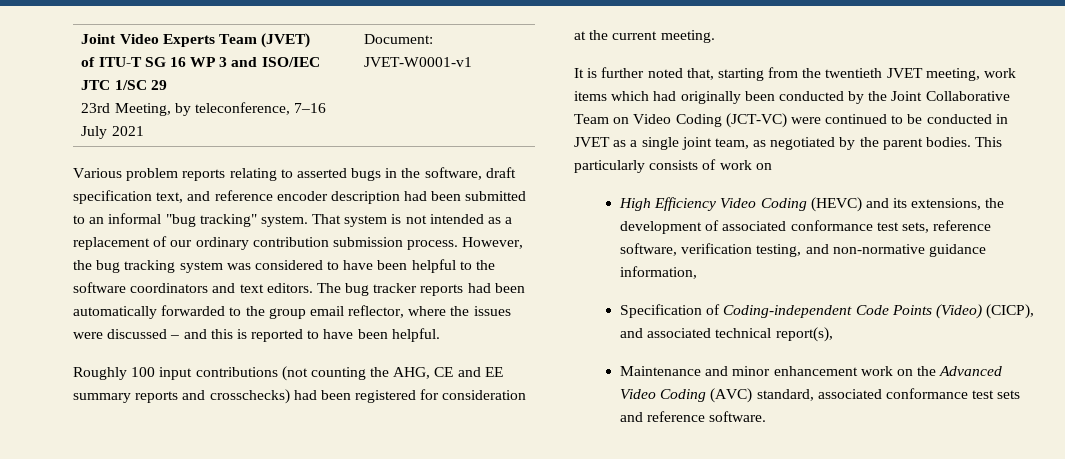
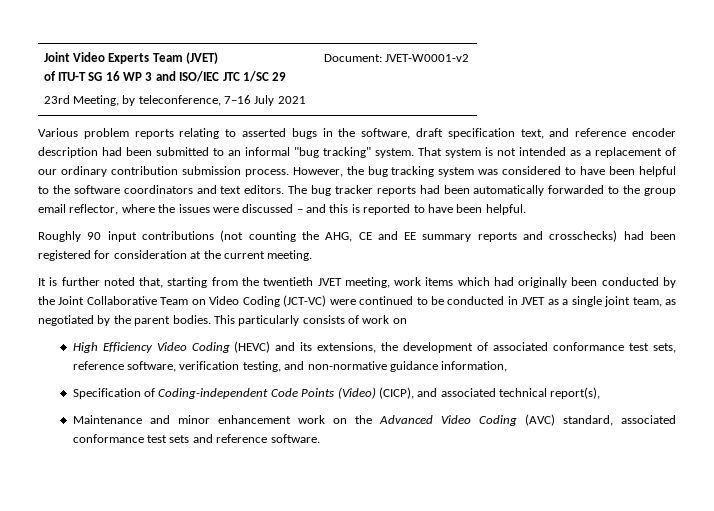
  Joint Video Experts Team (JVET)
  of ITU-T SG 16 WP 3 and ISO/IEC JTC 1/SC 29
- 23rd Meeting, by teleconference, 7–16 July 2021 | Document: JVET-W0001-v1
+ 23rd Meeting, by teleconference, 7–16 July 2021 | Document: JVET-W0001-v2
- Roughly 100 input contributions (not counting the AHG, CE and EE summary reports and crosschecks) had been registered for consideration at the current meeting.
+ Roughly 90 input contributions (not counting the AHG, CE and EE summary reports and crosschecks) had been registered for consideration at the current meeting.

